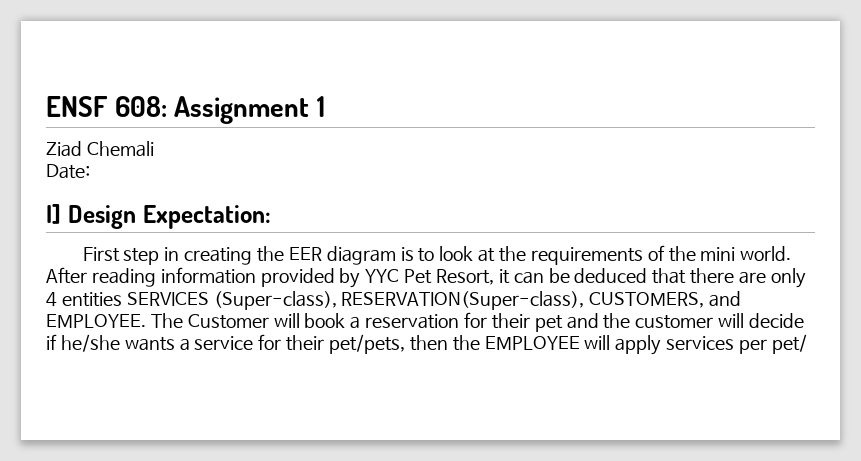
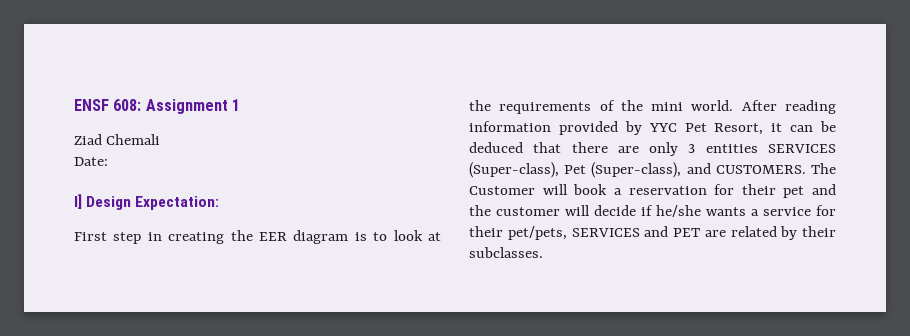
- After reading information provided by YYC Pet Resort, it can be deduced that there are only 4 entities SERVICES (Super-class), RESERVATION(Super-class), CUSTOMERS, and EMPLOYEE.
+ After reading information provided by YYC Pet Resort, it can be deduced that there are only 3 entities SERVICES (Super-class), Pet (Super-class), and CUSTOMERS.
- The Customer will book a reservation for their pet and the customer will decide if he/she wants a service for their pet/pets, then the EMPLOYEE will apply services per pet/
+ The Customer will book a reservation for their pet and the customer will decide if he/she wants a service for their pet/pets, SERVICES and PET are related by their subclasses.

